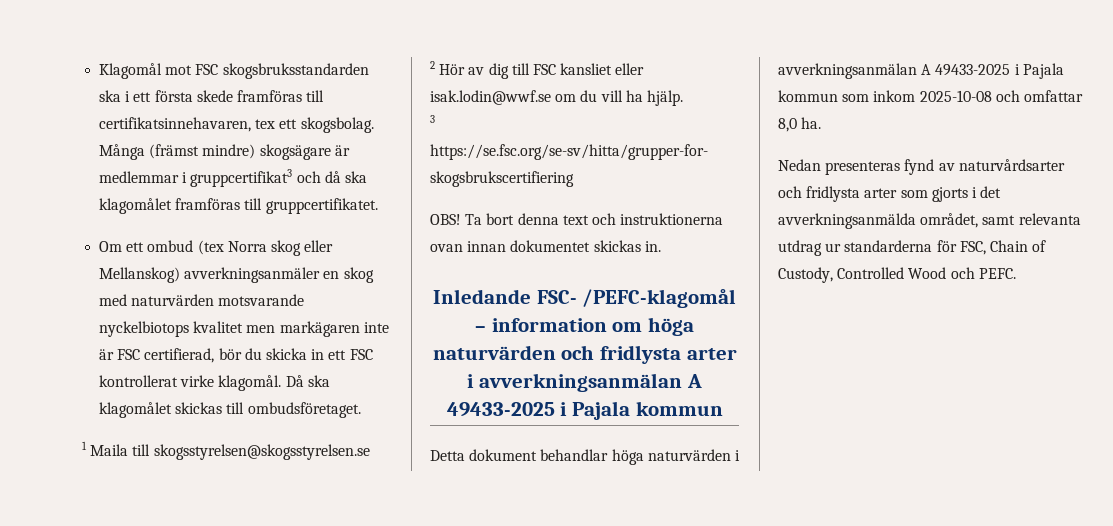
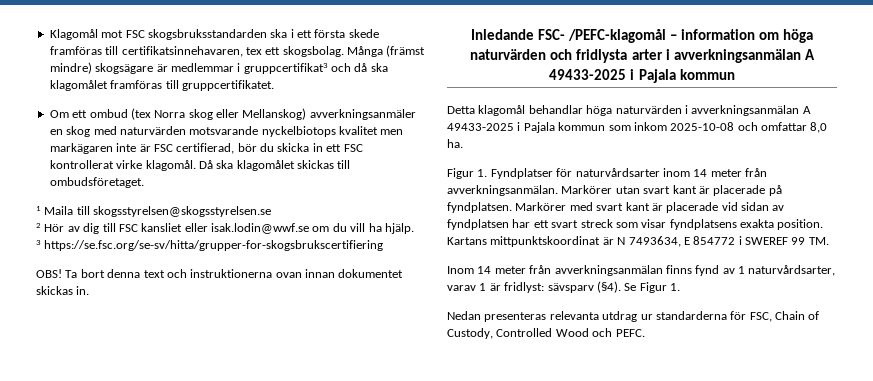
- Detta dokument behandlar höga naturvärden i avverkningsanmälan A 49433-2025 i Pajala kommun som inkom 2025-10-08 och omfattar 8,0 ha.
+ Detta klagomål behandlar höga naturvärden i avverkningsanmälan A 49433-2025 i Pajala kommun som inkom 2025-10-08 och omfattar 8,0 ha.
- Nedan presenteras fynd av naturvårdsarter och fridlysta arter som gjorts i det avverkningsanmälda området, samt relevanta utdrag ur standarderna för FSC, Chain of Custody, Controlled Wood och PEFC.
+ Figur 1. Fyndplatser för naturvårdsarter inom 14 meter från avverkningsanmälan. Markörer utan svart kant är placerade på fyndplatsen. Markörer med svart kant är placerade vid sidan av fyndplatsen har ett svart streck som visar fyndplatsens exakta position. Kartans mittpunktskoordinat är N 7493634, E 854772 i SWEREF 99 TM.
+ Inom 14 meter från avverkningsanmälan finns fynd av 1 naturvårdsarter, varav 1 är fridlyst: sävsparv (§4). Se Figur 1.
+ Nedan presenteras relevanta utdrag ur standarderna för FSC, Chain of Custody, Controlled Wood och PEFC.

